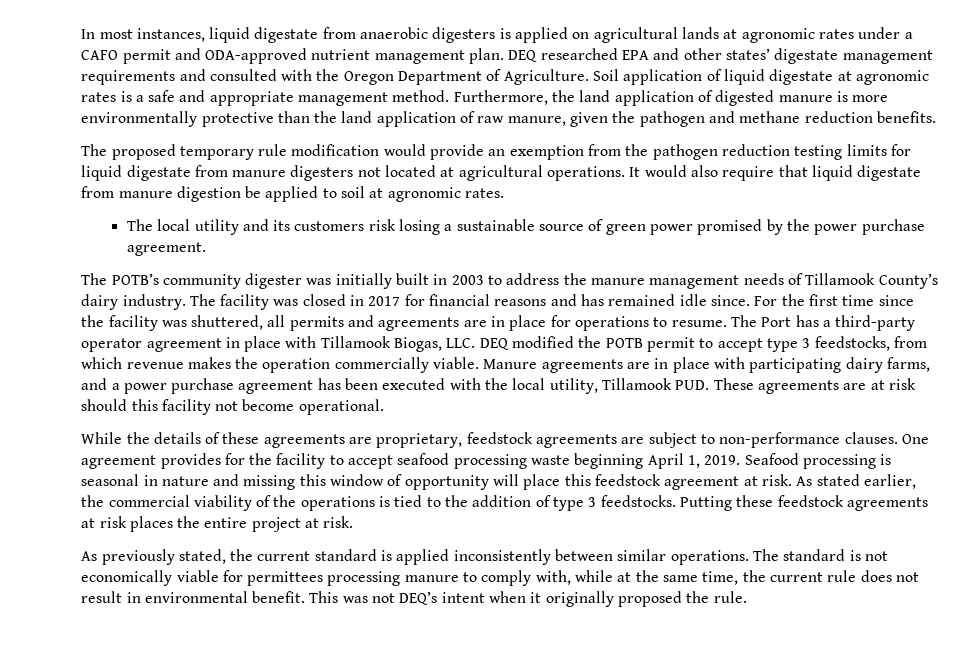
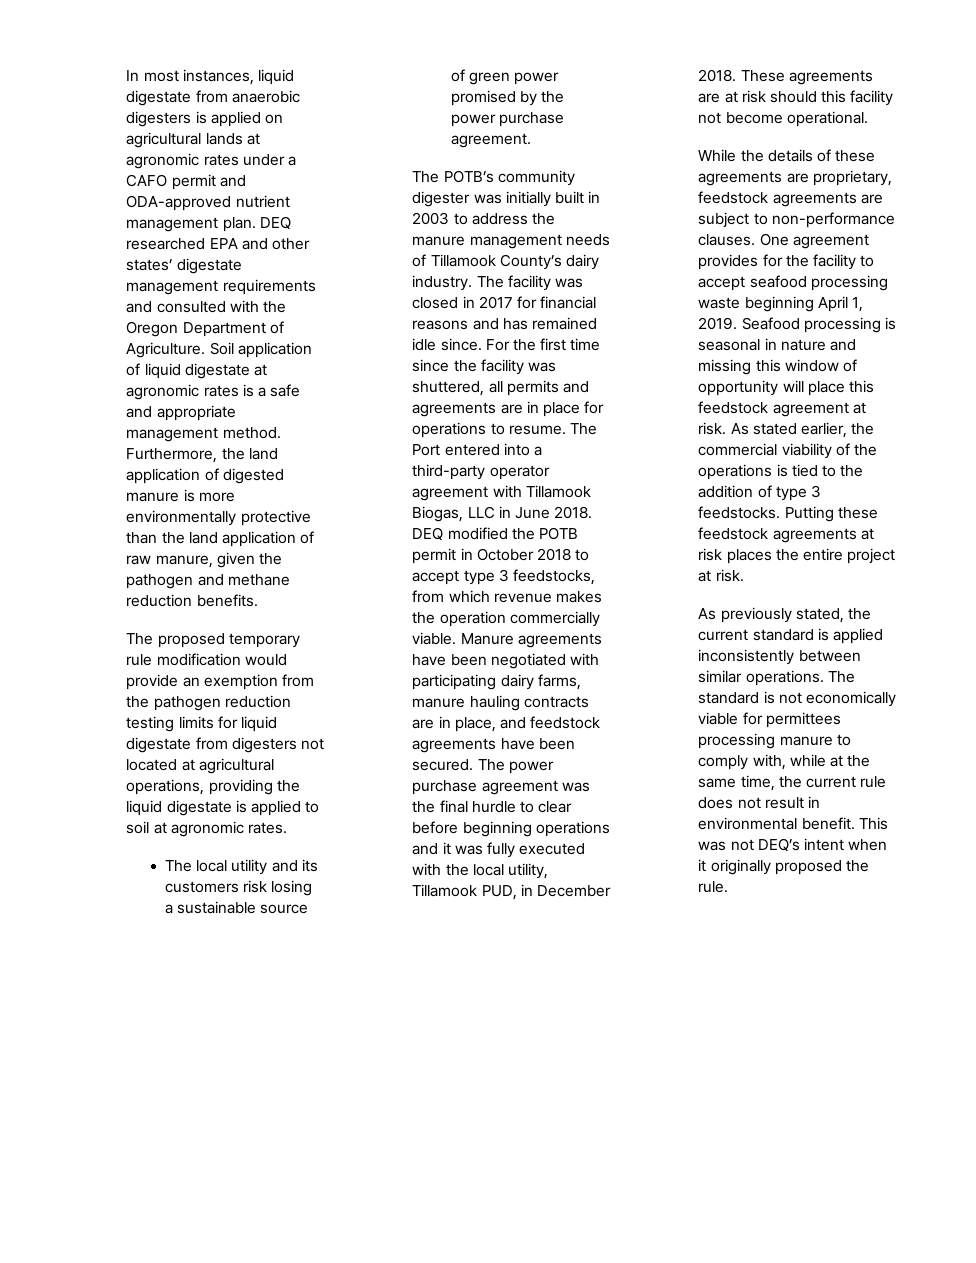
- The proposed temporary rule modification would provide an exemption from the pathogen reduction testing limits for liquid digestate from manure digesters not located at agricultural operations. It would also require that liquid digestate from manure digestion be applied to soil at agronomic rates.
+ The proposed temporary rule modification would provide an exemption from the pathogen reduction testing limits for liquid digestate from digesters not located at agricultural operations, providing the liquid digestate is applied to soil at agronomic rates.
- The Port has a third-party operator agreement in place with Tillamook Biogas, LLC. DEQ modified the POTB permit to accept type 3 feedstocks, from which revenue makes the operation commercially viable.
+ The Port entered into a third-party operator agreement with Tillamook Biogas, LLC in June 2018. DEQ modified the POTB permit in October 2018 to accept type 3 feedstocks, from which revenue makes the operation commercially viable.
- Manure agreements are in place with participating dairy farms, and a power purchase agreement has been executed with the local utility, Tillamook PUD. These agreements are at risk should this facility not become operational.
+ Manure agreements have been negotiated with participating dairy farms, manure hauling contracts are in place, and feedstock agreements have been secured. The power purchase agreement was the final hurdle to clear before beginning operations and it was fully executed with the local utility, Tillamook PUD, in December 2018. These agreements are at risk should this facility not become operational.

